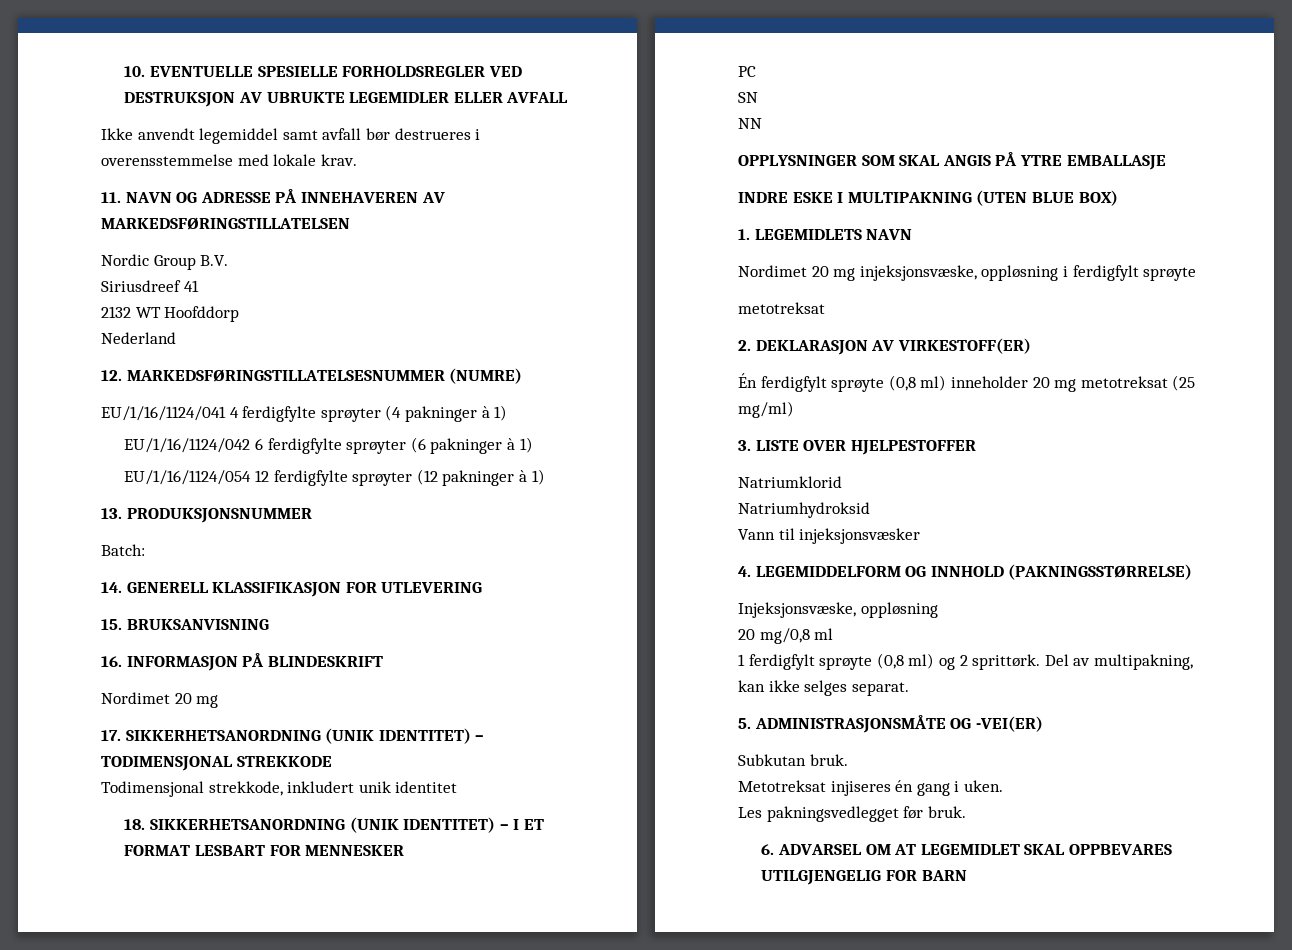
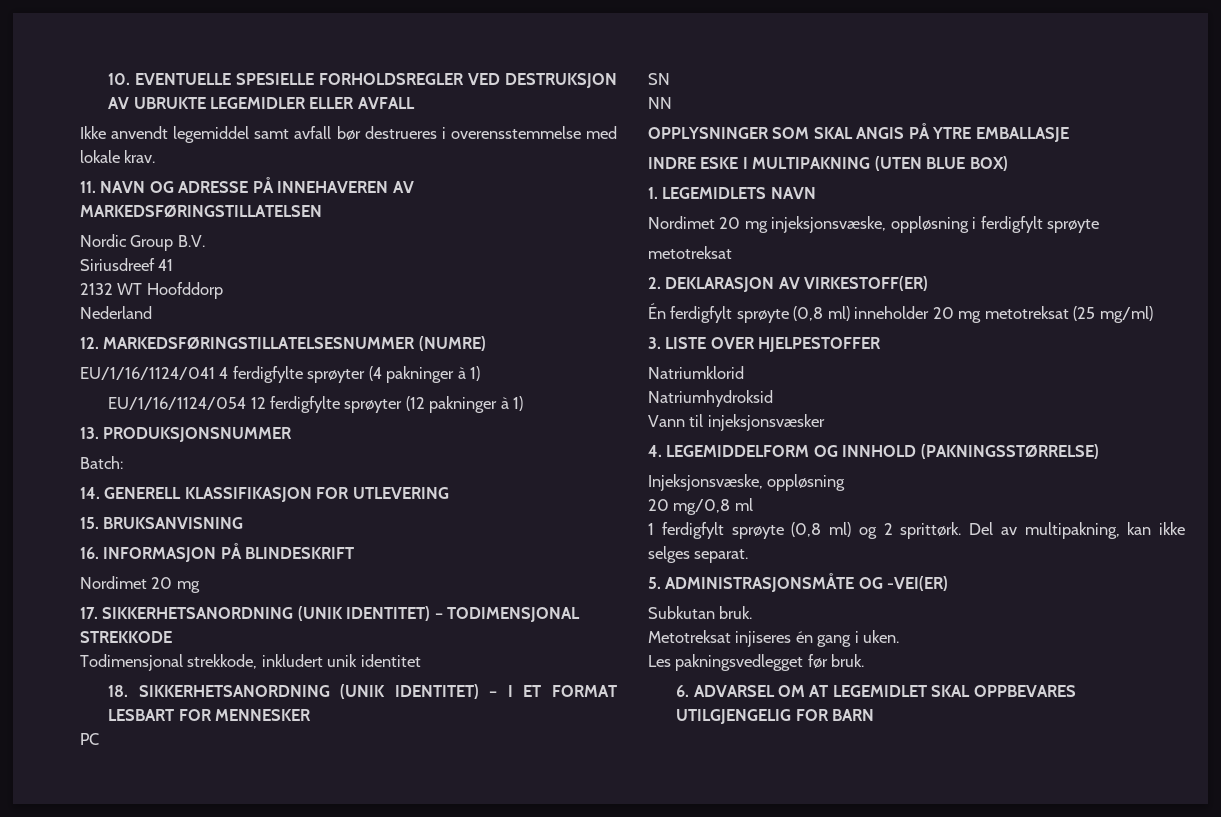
- EU/1/16/1124/042 6 ferdigfylte sprøyter (6 pakninger à 1)

